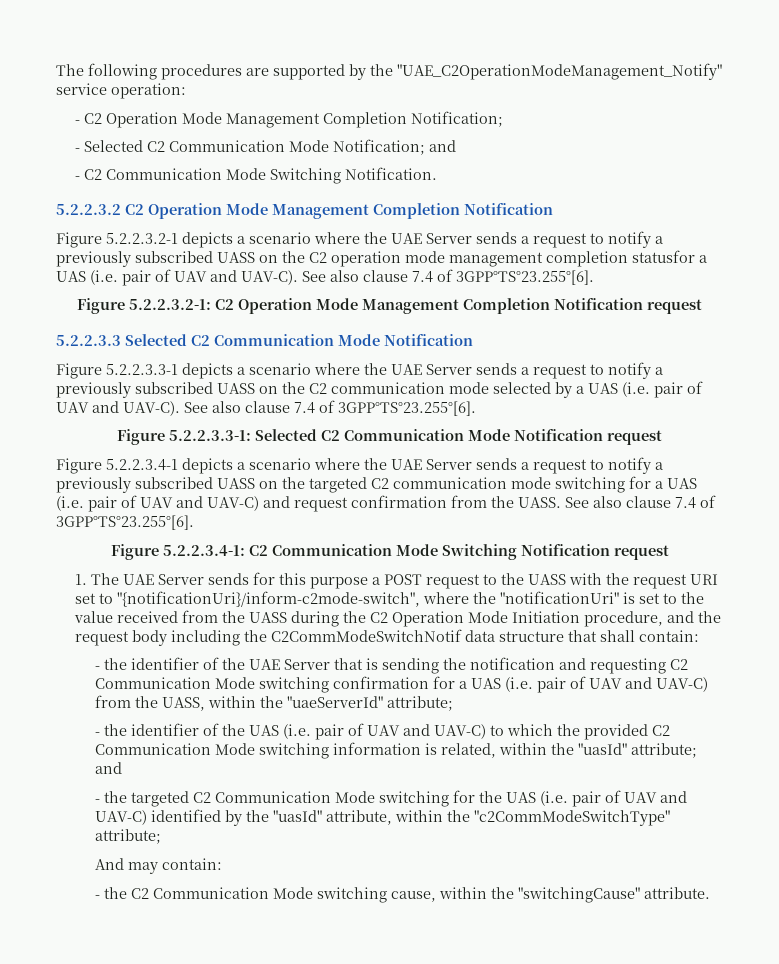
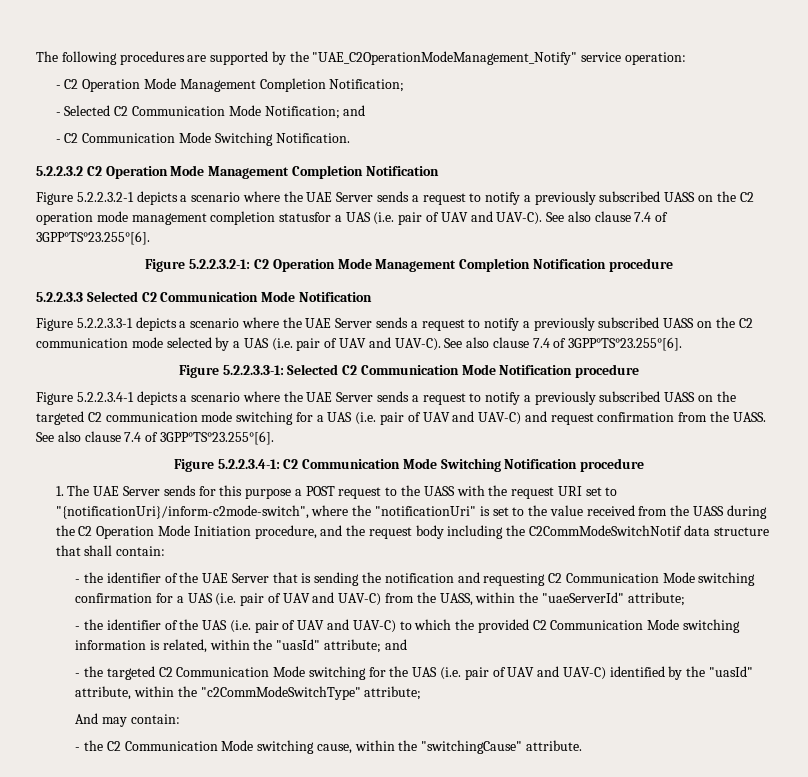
- Figure 5.2.2.3.2-1: C2 Operation Mode Management Completion Notification request
+ Figure 5.2.2.3.2-1: C2 Operation Mode Management Completion Notification procedure
- Figure 5.2.2.3.3-1: Selected C2 Communication Mode Notification request
+ Figure 5.2.2.3.3-1: Selected C2 Communication Mode Notification procedure
- Figure 5.2.2.3.4-1: C2 Communication Mode Switching Notification request
+ Figure 5.2.2.3.4-1: C2 Communication Mode Switching Notification procedure

